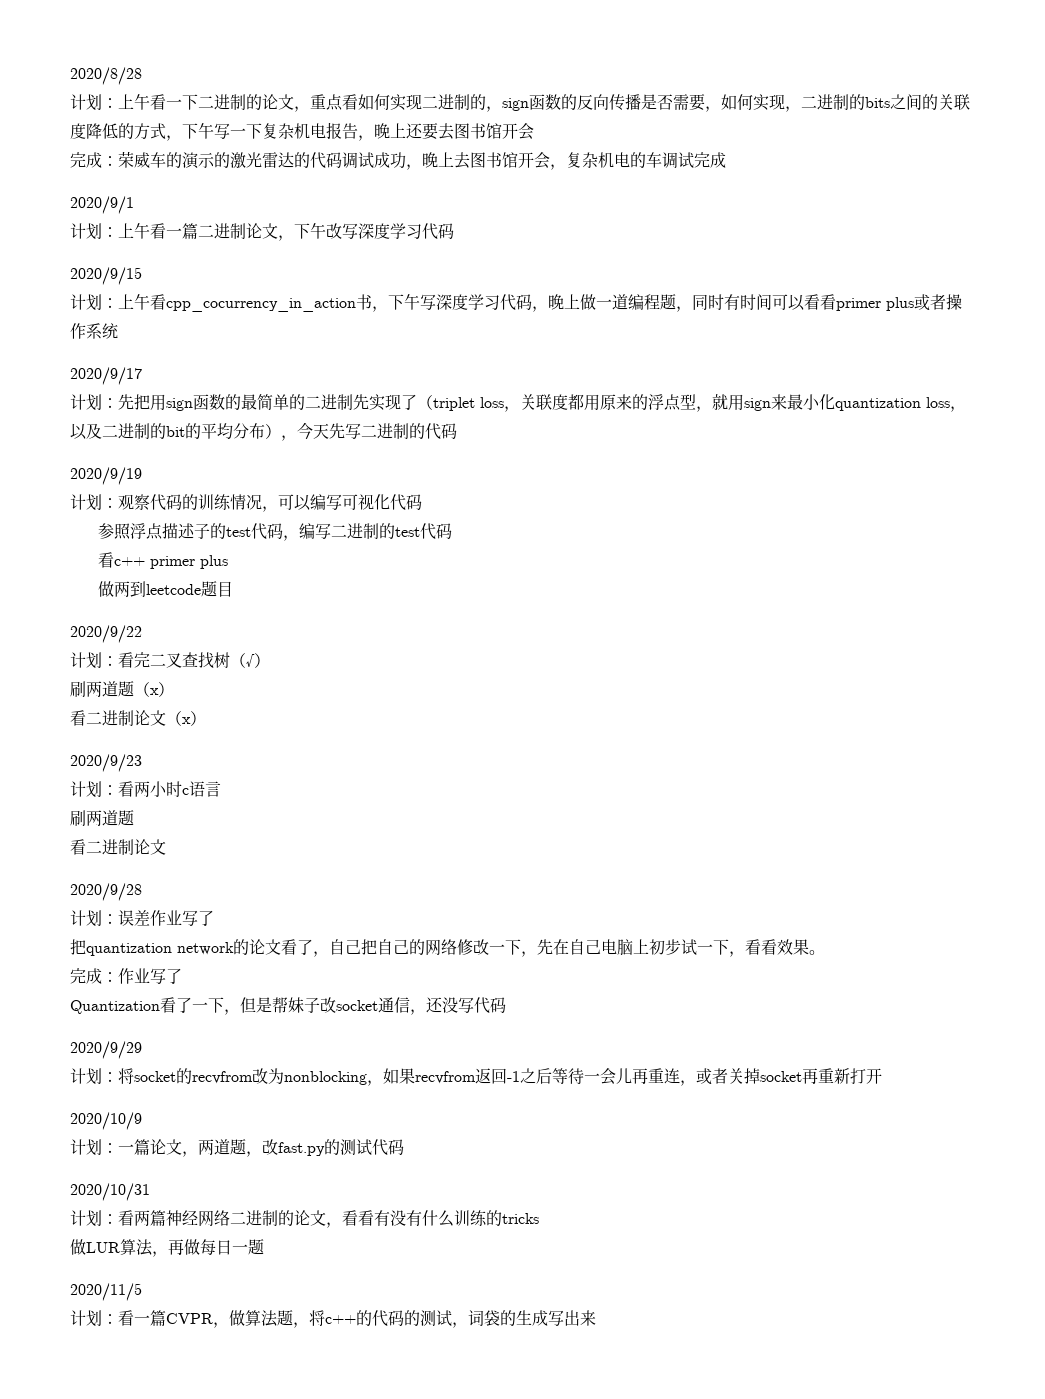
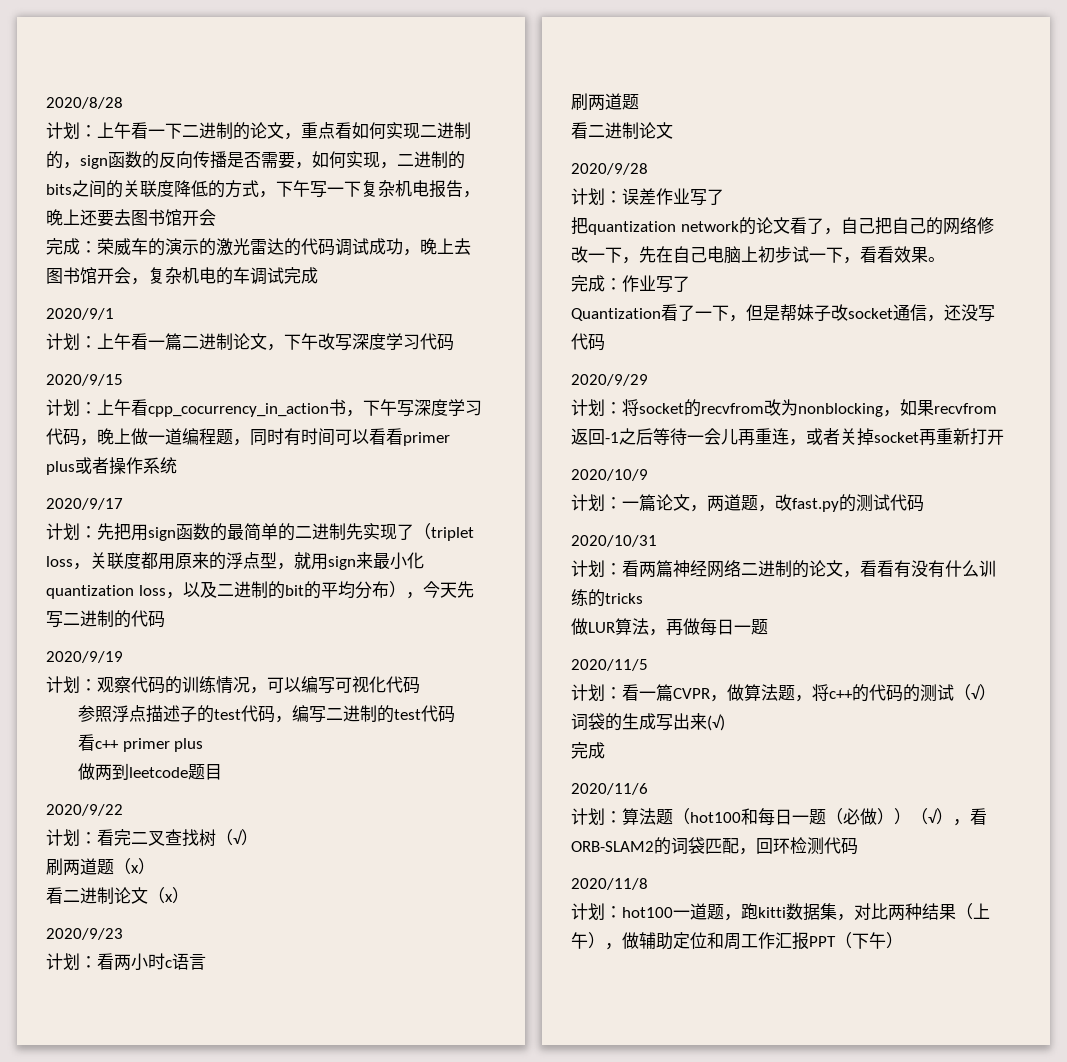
- 计划：看一篇CVPR，做算法题，将c++的代码的测试，词袋的生成写出来
+ 计划：看一篇CVPR，做算法题，将c++的代码的测试（√）词袋的生成写出来(√)
+ 完成
+ 2020/11/6
+ 计划：算法题（hot100和每日一题（必做））（√），看ORB-SLAM2的词袋匹配，回环检测代码
+ 2020/11/8
+ 计划：hot100一道题，跑kitti数据集，对比两种结果（上午），做辅助定位和周工作汇报PPT（下午）

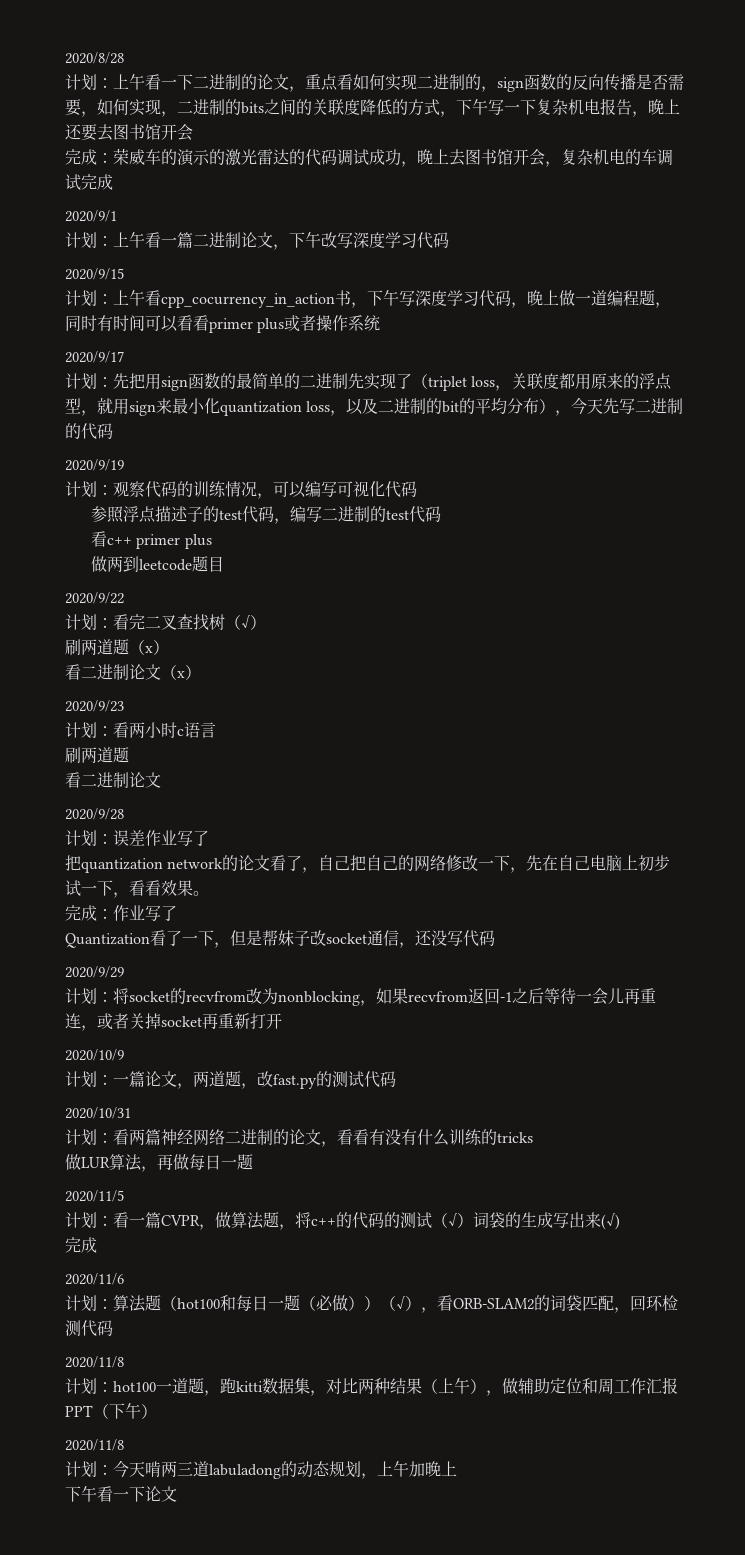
  计划：hot100一道题，跑kitti数据集，对比两种结果（上午），做辅助定位和周工作汇报PPT（下午）
+ 2020/11/8
+ 计划：今天啃两三道labuladong的动态规划，上午加晚上
+ 下午看一下论文

